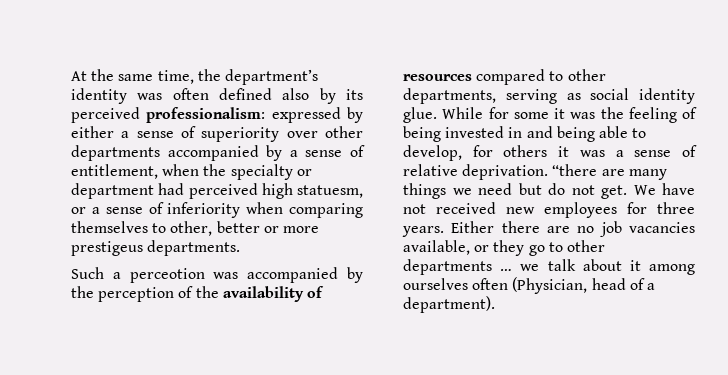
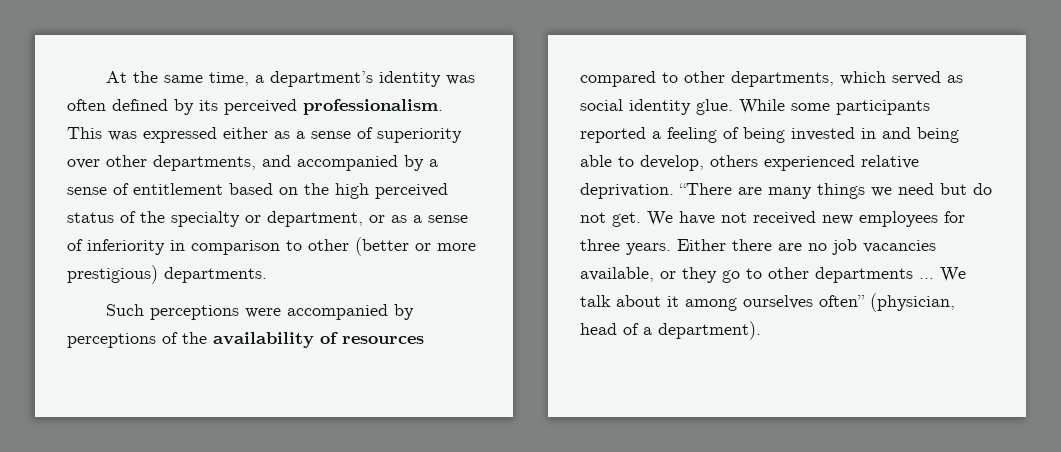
- At the same time, the department’s identity was often defined also by its perceived professionalism: expressed by either a sense of superiority over other departments accompanied by a sense of entitlement, when the specialty or department had perceived high statuesm, or a sense of inferiority when comparing themselves to other, better or more prestigeus departments.
+ At the same time, a department’s identity was often defined by its perceived professionalism. This was expressed either as a sense of superiority over other departments, and accompanied by a sense of entitlement based on the high perceived status of the specialty or department, or as a sense of inferiority in comparison to other (better or more prestigious) departments.
- Such a perceotion was accompanied by the perception of the availability of resources compared to other departments, serving as social identity glue.
+ Such perceptions were accompanied by perceptions of the availability of resources compared to other departments, which served as social identity glue.
- While for some it was the feeling of being invested in and being able to develop, for others it was a sense of relative deprivation.
+ While some participants reported a feeling of being invested in and being able to develop, others experienced relative deprivation.
- “there are many things we need but do not get.
+ “There are many things we need but do not get.
- Either there are no job vacancies available, or they go to other departments … we talk about it among ourselves often (Physician, head of a department).
+ Either there are no job vacancies available, or they go to other departments … We talk about it among ourselves often” (physician, head of a department).

